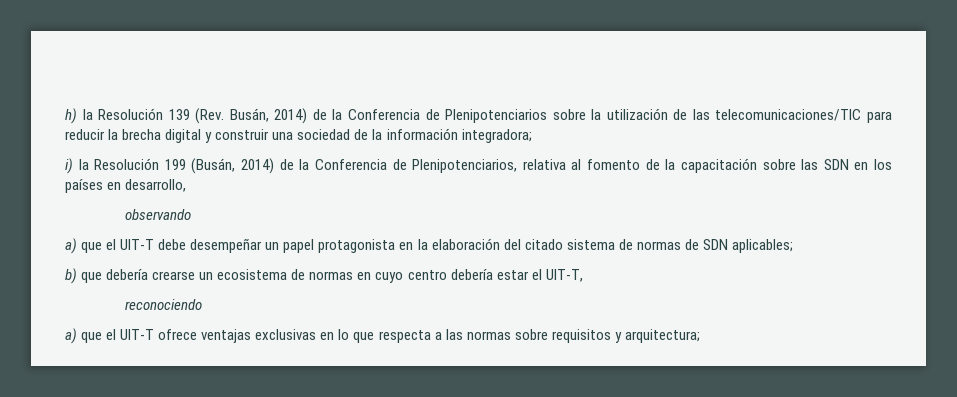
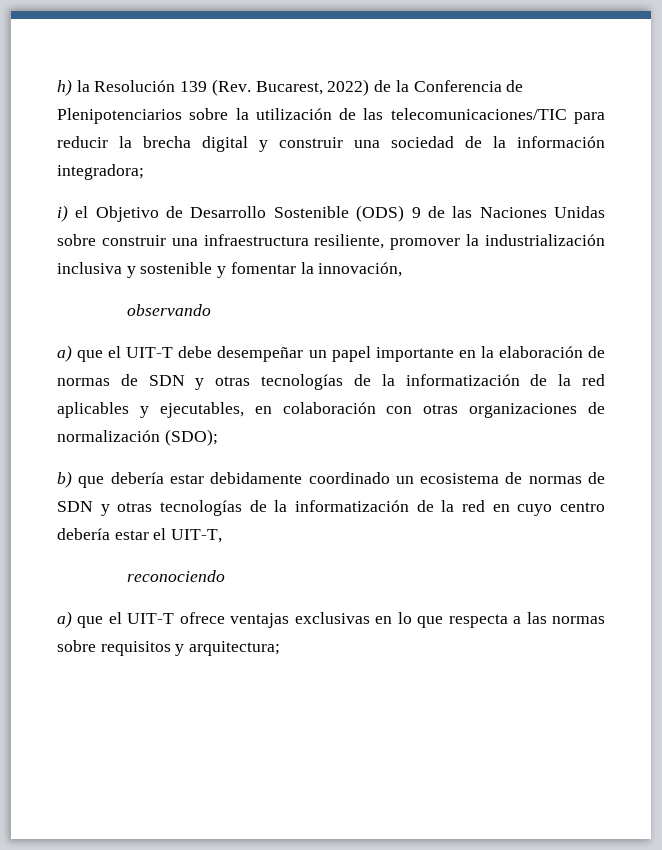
- h) la Resolución 139 (Rev. Busán, 2014) de la Conferencia de Plenipotenciarios sobre la utilización de las telecomunicaciones/TIC para reducir la brecha digital y construir una sociedad de la información integradora;
+ h) la Resolución 139 (Rev. Bucarest, 2022) de la Conferencia de Plenipotenciarios sobre la utilización de las telecomunicaciones/TIC para reducir la brecha digital y construir una sociedad de la información integradora;
- i) la Resolución 199 (Busán, 2014) de la Conferencia de Plenipotenciarios, relativa al fomento de la capacitación sobre las SDN en los países en desarrollo,
+ i) el Objetivo de Desarrollo Sostenible (ODS) 9 de las Naciones Unidas sobre construir una infraestructura resiliente, promover la industrialización inclusiva y sostenible y fomentar la innovación,
- a) que el UIT-T debe desempeñar un papel protagonista en la elaboración del citado sistema de normas de SDN aplicables;
+ a) que el UIT-T debe desempeñar un papel importante en la elaboración de normas de SDN y otras tecnologías de la informatización de la red aplicables y ejecutables, en colaboración con otras organizaciones de normalización (SDO);
- b) que debería crearse un ecosistema de normas en cuyo centro debería estar el UIT-T,
+ b) que debería estar debidamente coordinado un ecosistema de normas de SDN y otras tecnologías de la informatización de la red en cuyo centro debería estar el UIT-T,

